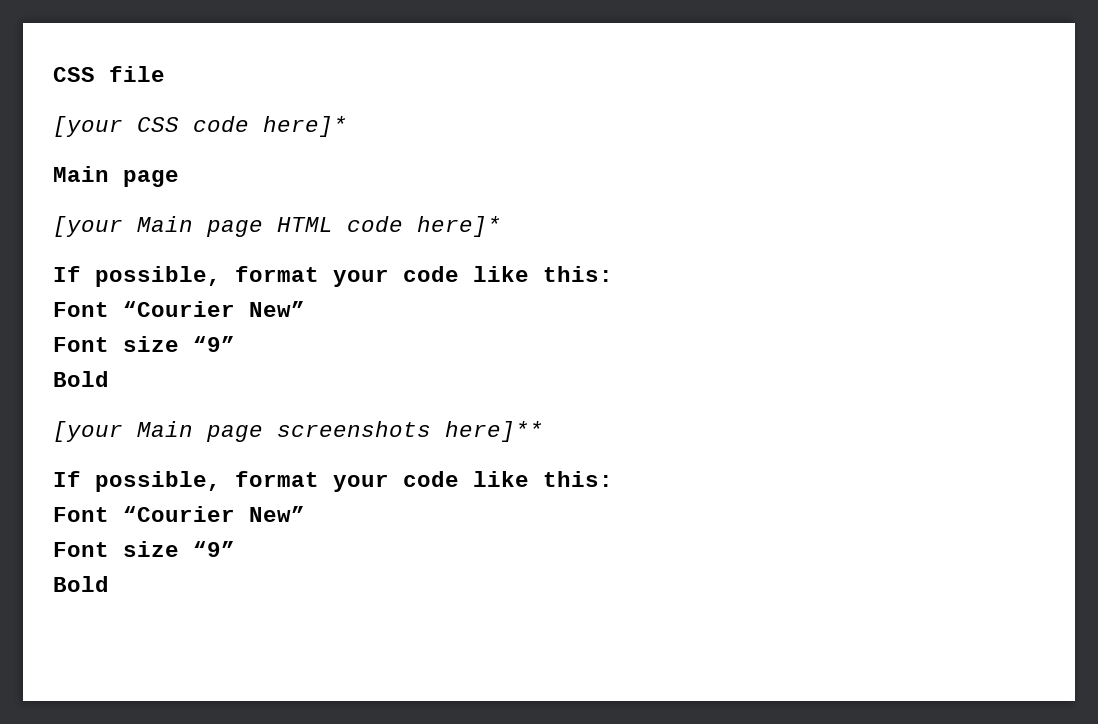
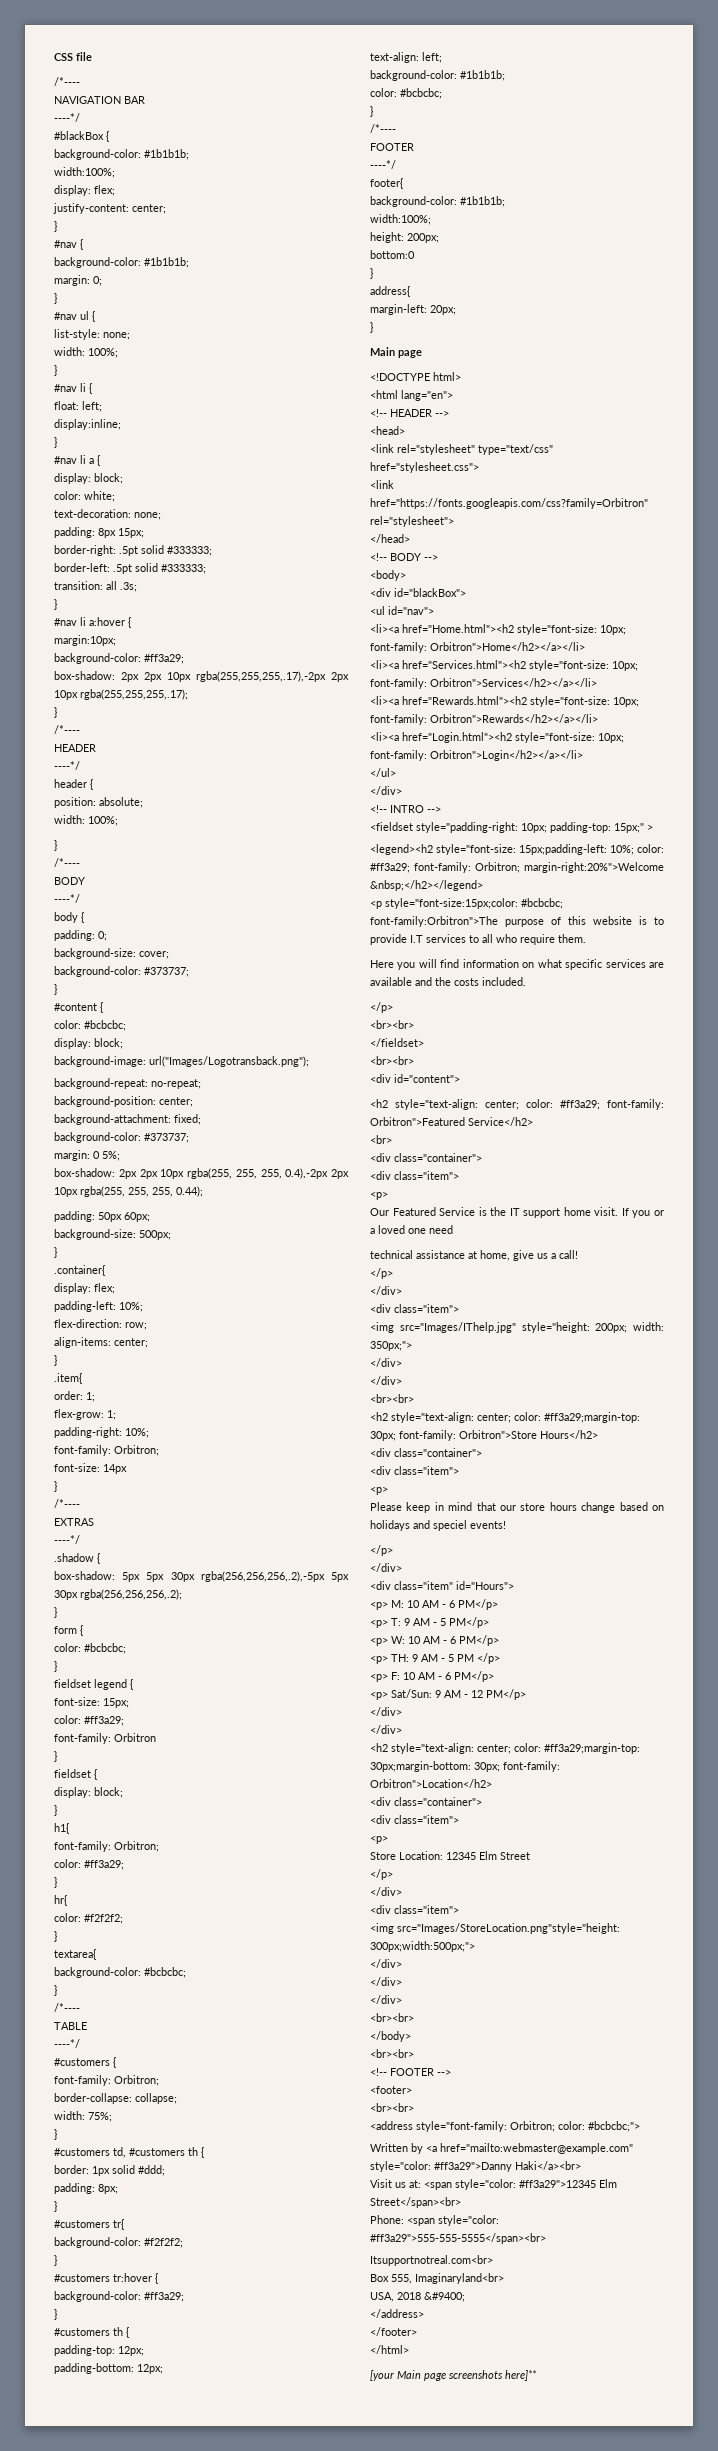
  CSS file
- [your CSS code here]*
+ /*----
+ NAVIGATION BAR
+ ----*/
+ #blackBox {
+ background-color: #1b1b1b;
+ width:100%;
+ display: flex;
+ justify-content: center;
+ }
+ #nav {
+ background-color: #1b1b1b;
+ margin: 0;
+ }
+ #nav ul {
+ list-style: none;
+ width: 100%;
+ }
+ #nav li {
+ float: left;
+ display:inline;
+ }
+ #nav li a {
+ display: block;
+ color: white;
+ text-decoration: none;
+ padding: 8px 15px;
+ border-right: .5pt solid #333333;
+ border-left: .5pt solid #333333;
+ transition: all .3s;
+ }
+ #nav li a:hover {
+ margin:10px;
+ background-color: #ff3a29;
+ box-shadow: 2px 2px 10px rgba(255,255,255,.17),-2px 2px 10px rgba(255,255,255,.17);
+ }
+ /*----
+ HEADER
+ ----*/
+ header {
+ position: absolute;
+ width: 100%;
+ }
+ /*----
+ BODY
+ ----*/
+ body {
+ padding: 0;
+ background-size: cover;
+ background-color: #373737;
+ }
+ #content {
+ color: #bcbcbc;
+ display: block;
+ background-image: url("Images/Logotransback.png");
+ background-repeat: no-repeat;
+ background-position: center;
+ background-attachment: fixed;
+ background-color: #373737;
+ margin: 0 5%;
+ box-shadow: 2px 2px 10px rgba(255, 255, 255, 0.4),-2px 2px 10px rgba(255, 255, 255, 0.44);
+ padding: 50px 60px;
+ background-size: 500px;
+ }
+ .container{
+ display: flex;
+ padding-left: 10%;
+ flex-direction: row;
+ align-items: center;
+ }
+ .item{
+ order: 1;
+ flex-grow: 1;
+ padding-right: 10%;
+ font-family: Orbitron;
+ font-size: 14px
+ }
+ /*----
+ EXTRAS
+ ----*/
+ .shadow {
+ box-shadow: 5px 5px 30px rgba(256,256,256,.2),-5px 5px 30px rgba(256,256,256,.2);
+ }
+ form {
+ color: #bcbcbc;
+ }
+ fieldset legend {
+ font-size: 15px;
+ color: #ff3a29;
+ font-family: Orbitron
+ }
+ fieldset {
+ display: block;
+ }
+ h1{
+ font-family: Orbitron;
+ color: #ff3a29;
+ }
+ hr{
+ color: #f2f2f2;
+ }
+ textarea{
+ background-color: #bcbcbc;
+ }
+ /*----
+ TABLE
+ ----*/
+ #customers {
+ font-family: Orbitron;
+ border-collapse: collapse;
+ width: 75%;
+ }
+ #customers td, #customers th {
+ border: 1px solid #ddd;
+ padding: 8px;
+ }
+ #customers tr{
+ background-color: #f2f2f2;
+ }
+ #customers tr:hover {
+ background-color: #ff3a29;
+ }
+ #customers th {
+ padding-top: 12px;
+ padding-bottom: 12px;
+ text-align: left;
+ background-color: #1b1b1b;
+ color: #bcbcbc;
+ }
+ /*----
+ FOOTER
+ ----*/
+ footer{
+ background-color: #1b1b1b;
+ width:100%;
+ height: 200px;
+ bottom:0
+ }
+ address{
+ margin-left: 20px;
+ }
  Main page
- [your Main page HTML code here]*
- If possible, format your code like this:
- Font “Courier New”
- Font size “9”
- Bold
+ <!DOCTYPE html>
+ <html lang="en">
+ <!-- HEADER -->
+ <head>
+ <link rel="stylesheet" type="text/css" href="stylesheet.css">
+ <link href="https://fonts.googleapis.com/css?family=Orbitron" rel="stylesheet">
+ </head>
+ <!-- BODY -->
+ <body>
+ <div id="blackBox">
+ <ul id="nav">
+ <li><a href="Home.html"><h2 style="font-size: 10px; font-family: Orbitron">Home</h2></a></li>
+ <li><a href="Services.html"><h2 style="font-size: 10px; font-family: Orbitron">Services</h2></a></li>
+ <li><a href="Rewards.html"><h2 style="font-size: 10px; font-family: Orbitron">Rewards</h2></a></li>
+ <li><a href="Login.html"><h2 style="font-size: 10px; font-family: Orbitron">Login</h2></a></li>
+ </ul>
+ </div>
+ <!-- INTRO -->
+ <fieldset style="padding-right: 10px; padding-top: 15px;" >
+ <legend><h2 style="font-size: 15px;padding-left: 10%; color: #ff3a29; font-family: Orbitron; margin-right:20%">Welcome &nbsp;</h2></legend>
+ <p style="font-size:15px;color: #bcbcbc; font-family:Orbitron">The purpose of this website is to provide I.T services to all who require them.
+ Here you will find information on what specific services are available and the costs included.
+ </p>
+ <br><br>
+ </fieldset>
+ <br><br>
+ <div id="content">
+ <h2 style="text-align: center; color: #ff3a29; font-family: Orbitron">Featured Service</h2>
+ <br>
+ <div class="container">
+ <div class="item">
+ <p>
+ Our Featured Service is the IT support home visit. If you or a loved one need
+ technical assistance at home, give us a call!
+ </p>
+ </div>
+ <div class="item">
+ <img src="Images/IThelp.jpg" style="height: 200px; width: 350px;">
+ </div>
+ </div>
+ <br><br>
+ <h2 style="text-align: center; color: #ff3a29;margin-top: 30px; font-family: Orbitron">Store Hours</h2>
+ <div class="container">
+ <div class="item">
+ <p>
+ Please keep in mind that our store hours change based on holidays and speciel events!
+ </p>
+ </div>
+ <div class="item" id="Hours">
+ <p> M: 10 AM - 6 PM</p>
+ <p> T: 9 AM - 5 PM</p>
+ <p> W: 10 AM - 6 PM</p>
+ <p> TH: 9 AM - 5 PM </p>
+ <p> F: 10 AM - 6 PM</p>
+ <p> Sat/Sun: 9 AM - 12 PM</p>
+ </div>
+ </div>
+ <h2 style="text-align: center; color: #ff3a29;margin-top: 30px;margin-bottom: 30px; font-family: Orbitron">Location</h2>
+ <div class="container">
+ <div class="item">
+ <p>
+ Store Location: 12345 Elm Street
+ </p>
+ </div>
+ <div class="item">
+ <img src="Images/StoreLocation.png"style="height: 300px;width:500px;">
+ </div>
+ </div>
+ </div>
+ <br><br>
+ </body>
+ <br><br>
+ <!-- FOOTER -->
+ <footer>
+ <br><br>
+ <address style="font-family: Orbitron; color: #bcbcbc;">
+ Written by <a href="mailto:webmaster@example.com" style="color: #ff3a29">Danny Haki</a><br>
+ Visit us at: <span style="color: #ff3a29">12345 Elm Street</span><br>
+ Phone: <span style="color: #ff3a29">555-555-5555</span><br>
+ Itsupportnotreal.com<br>
+ Box 555, Imaginaryland<br>
+ USA, 2018 &#9400;
+ </address>
+ </footer>
+ </html>
  [your Main page screenshots here]**
- If possible, format your code like this:
- Font “Courier New”
- Font size “9”
- Bold

